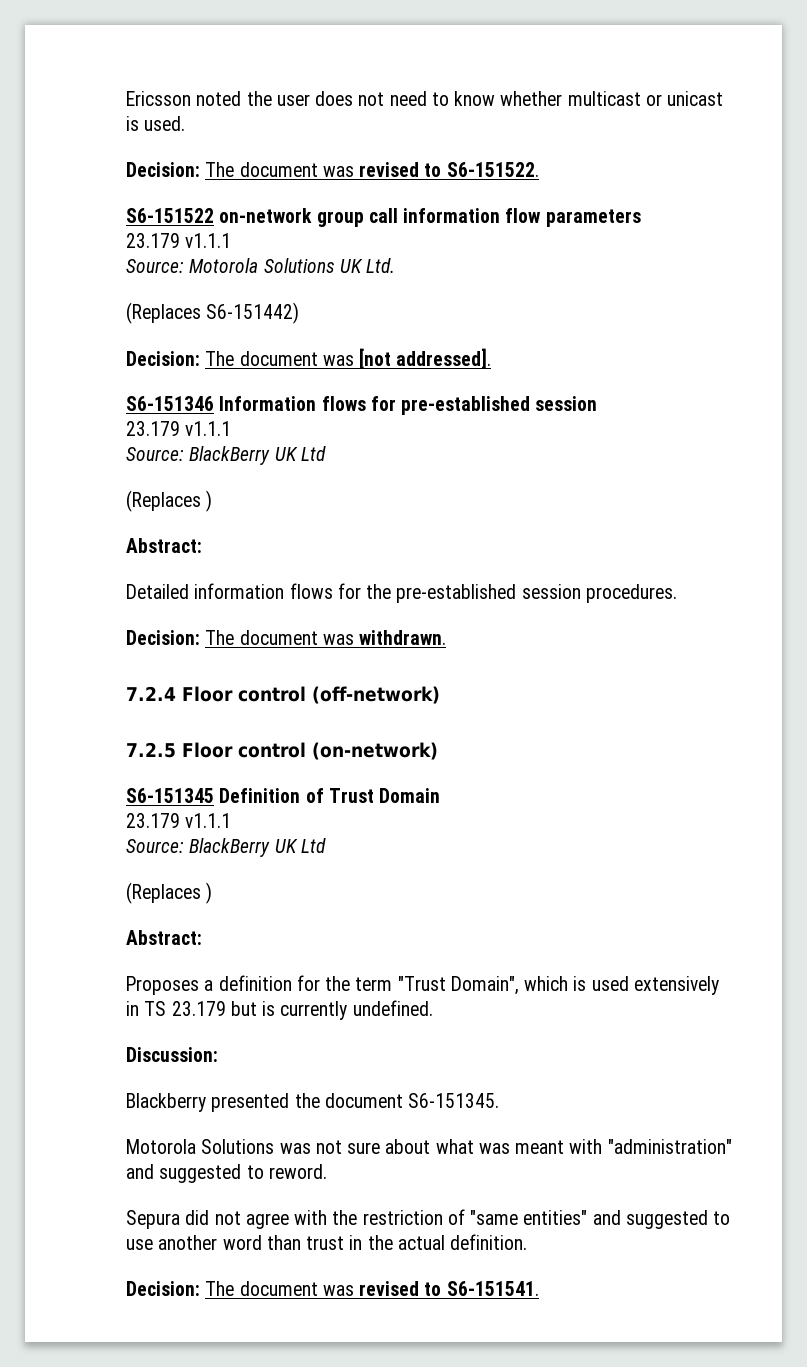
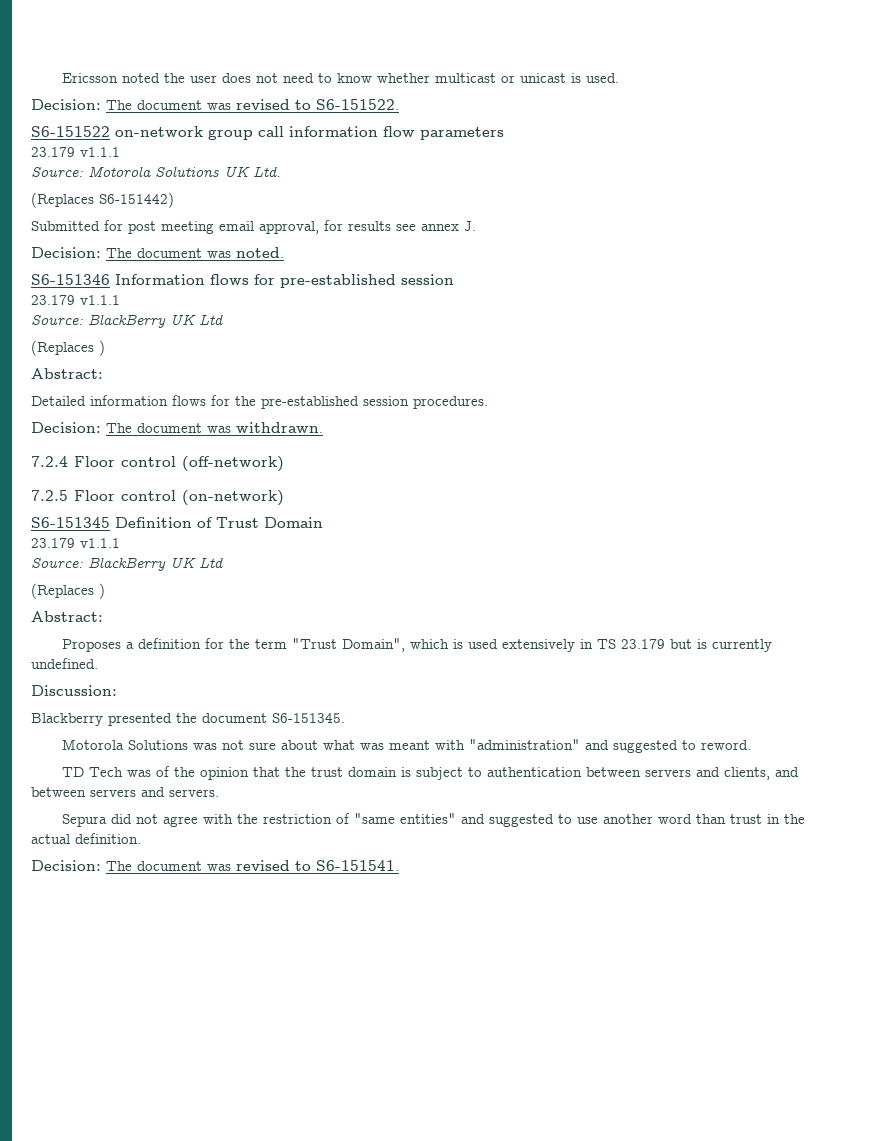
- Decision: The document was [not addressed].
+ Submitted for post meeting email approval, for results see annex J.
+ Decision: The document was noted.
+ TD Tech was of the opinion that the trust domain is subject to authentication between servers and clients, and between servers and servers.

